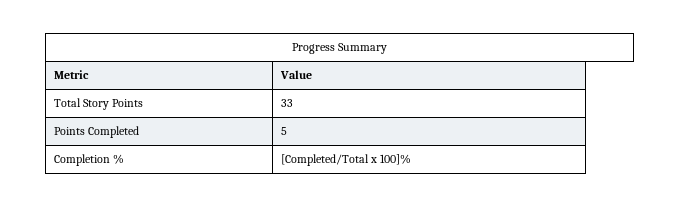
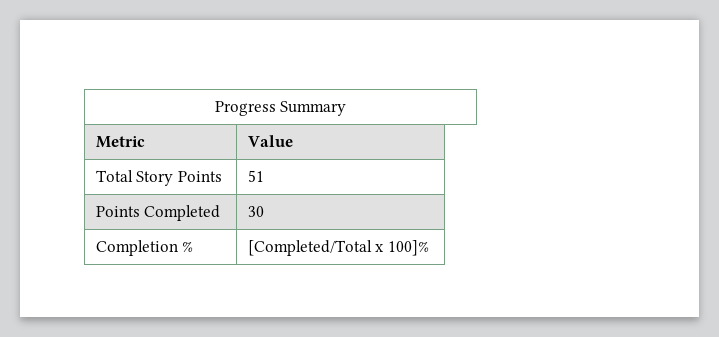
- Total Story Points | 33
+ Total Story Points | 51
- Points Completed | 5
+ Points Completed | 30

